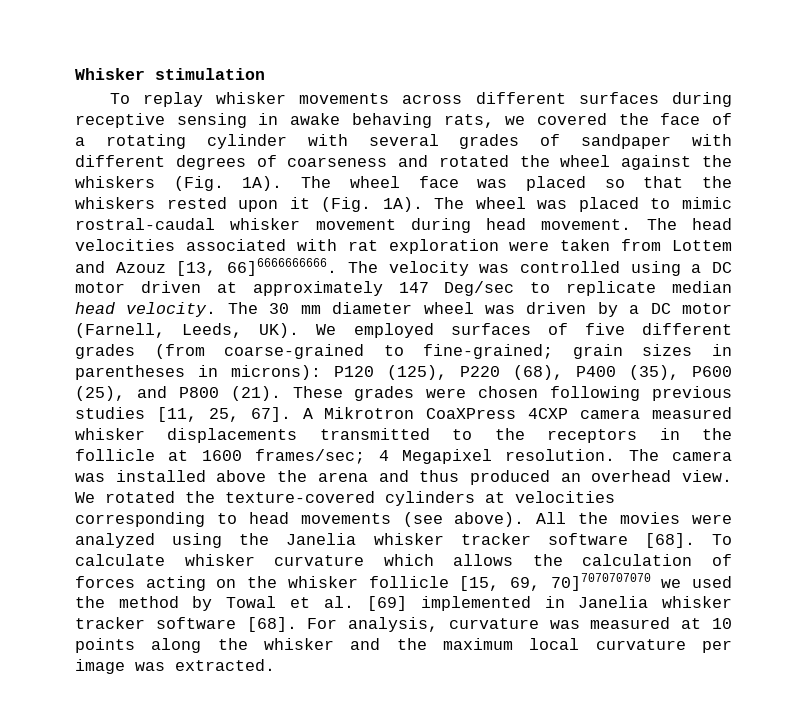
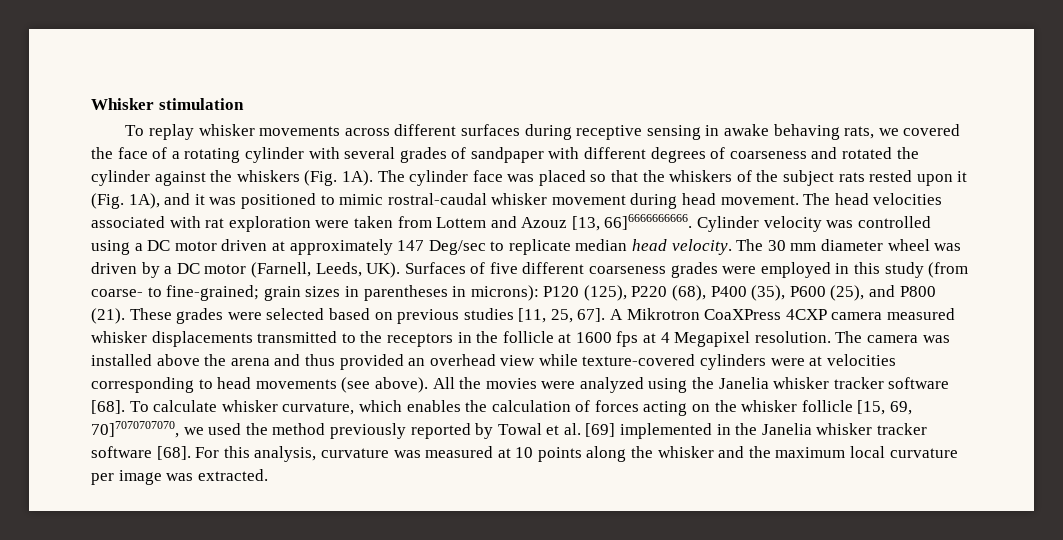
- To replay whisker movements across different surfaces during receptive sensing in awake behaving rats, we covered the face of a rotating cylinder with several grades of sandpaper with different degrees of coarseness and rotated the wheel against the whiskers (Fig. 1A).
+ To replay whisker movements across different surfaces during receptive sensing in awake behaving rats, we covered the face of a rotating cylinder with several grades of sandpaper with different degrees of coarseness and rotated the cylinder against the whiskers (Fig. 1A).
- The wheel face was placed so that the whiskers rested upon it (Fig. 1A). The wheel was placed to mimic rostral-caudal whisker movement during head movement.
+ The cylinder face was placed so that the whiskers of the subject rats rested upon it (Fig. 1A), and it was positioned to mimic rostral-caudal whisker movement during head movement.
- The velocity was controlled using a DC motor driven at approximately 147 Deg/sec to replicate median head velocity.
+ Cylinder velocity was controlled using a DC motor driven at approximately 147 Deg/sec to replicate median head velocity.
- The 30 mm diameter wheel was driven by a DC motor (Farnell, Leeds, UK). We employed surfaces of five different grades (from coarse-grained to fine-grained; grain sizes in parentheses in microns): P120 (125), P220 (68), P400 (35), P600 (25), and P800 (21).
+ The 30 mm diameter wheel was driven by a DC motor (Farnell, Leeds, UK). Surfaces of five different coarseness grades were employed in this study (from coarse- to fine-grained; grain sizes in parentheses in microns): P120 (125), P220 (68), P400 (35), P600 (25), and P800 (21).
- These grades were chosen following previous studies [11, 25, 67].
+ These grades were selected based on previous studies [11, 25, 67].
- A Mikrotron CoaXPress 4CXP camera measured whisker displacements transmitted to the receptors in the follicle at 1600 frames/sec; 4 Megapixel resolution.
+ A Mikrotron CoaXPress 4CXP camera measured whisker displacements transmitted to the receptors in the follicle at 1600 fps at 4 Megapixel resolution.
- The camera was installed above the arena and thus produced an overhead view. We rotated the texture-covered cylinders at velocities corresponding to head movements (see above).
+ The camera was installed above the arena and thus provided an overhead view while texture-covered cylinders were at velocities corresponding to head movements (see above).
- To calculate whisker curvature which allows the calculation of forces acting on the whisker follicle [15, 69, 70]7070707070 we used the method by Towal et al. [69] implemented in Janelia whisker tracker software [68].
+ To calculate whisker curvature, which enables the calculation of forces acting on the whisker follicle [15, 69, 70]7070707070, we used the method previously reported by Towal et al. [69] implemented in the Janelia whisker tracker software [68].
- For analysis, curvature was measured at 10 points along the whisker and the maximum local curvature per image was extracted.
+ For this analysis, curvature was measured at 10 points along the whisker and the maximum local curvature per image was extracted.

